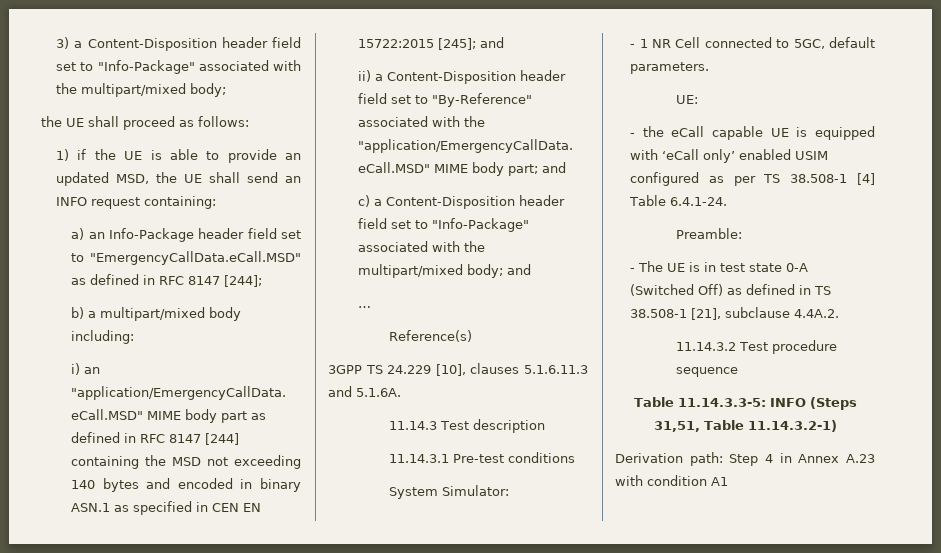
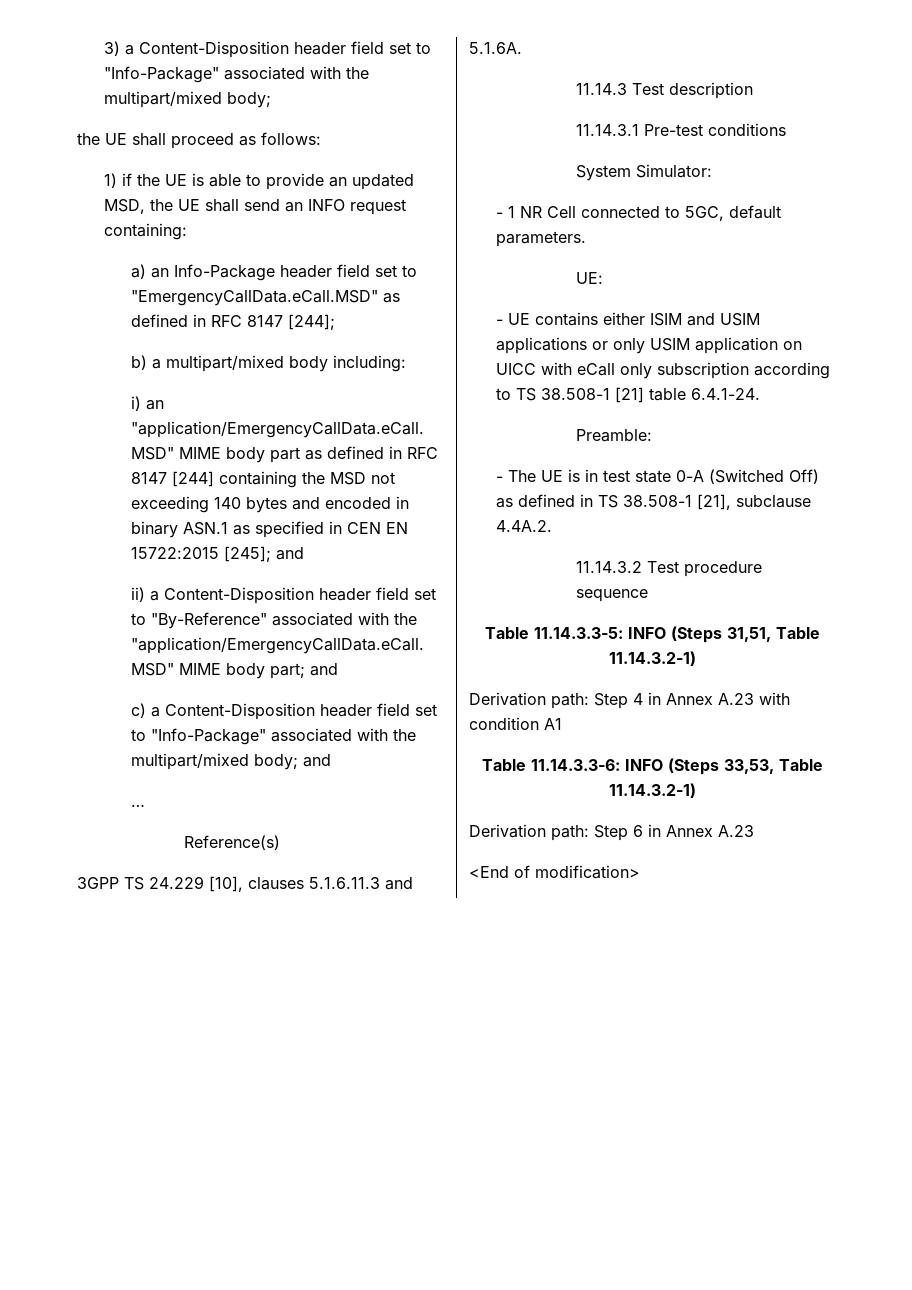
- - the eCall capable UE is equipped with ‘eCall only’ enabled USIM configured as per TS 38.508-1 [4] Table 6.4.1-24.
+ - UE contains either ISIM and USIM applications or only USIM application on UICC with eCall only subscription according to TS 38.508-1 [21] table 6.4.1-24.
+ Table 11.14.3.3-6: INFO (Steps 33,53, Table 11.14.3.2-1)
+ Derivation path: Step 6 in Annex A.23
+ <End of modification>

